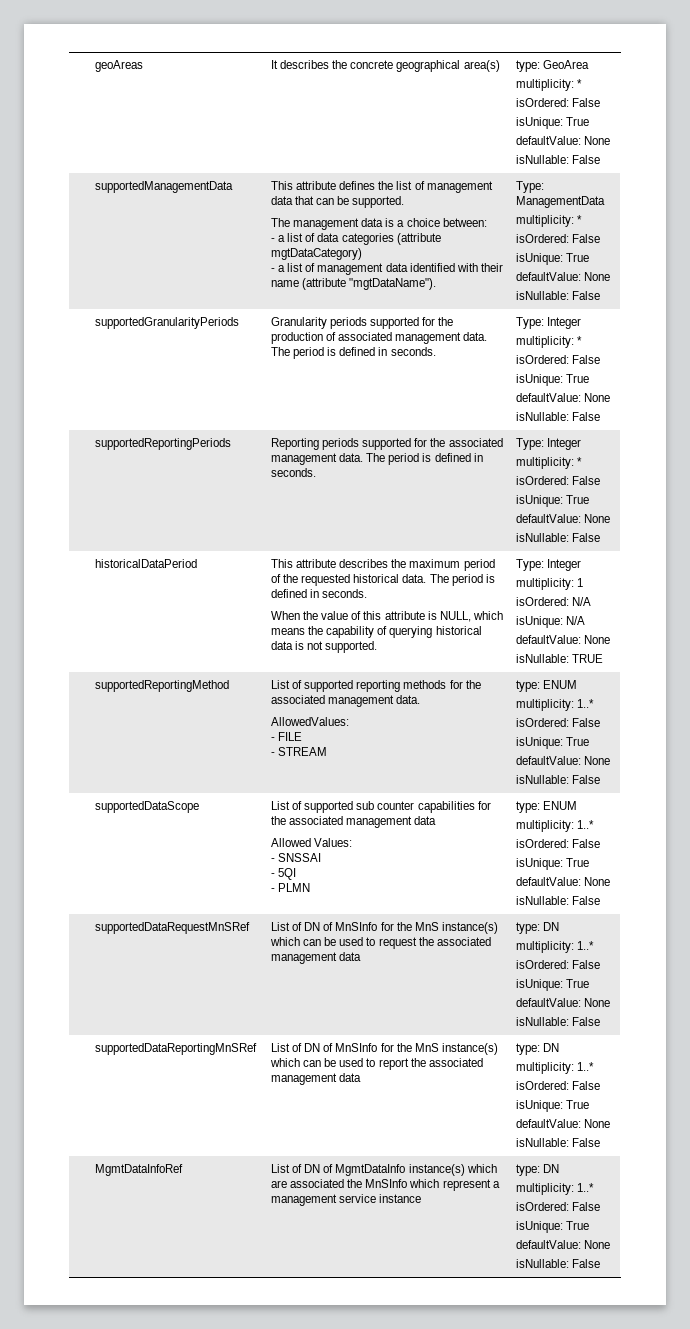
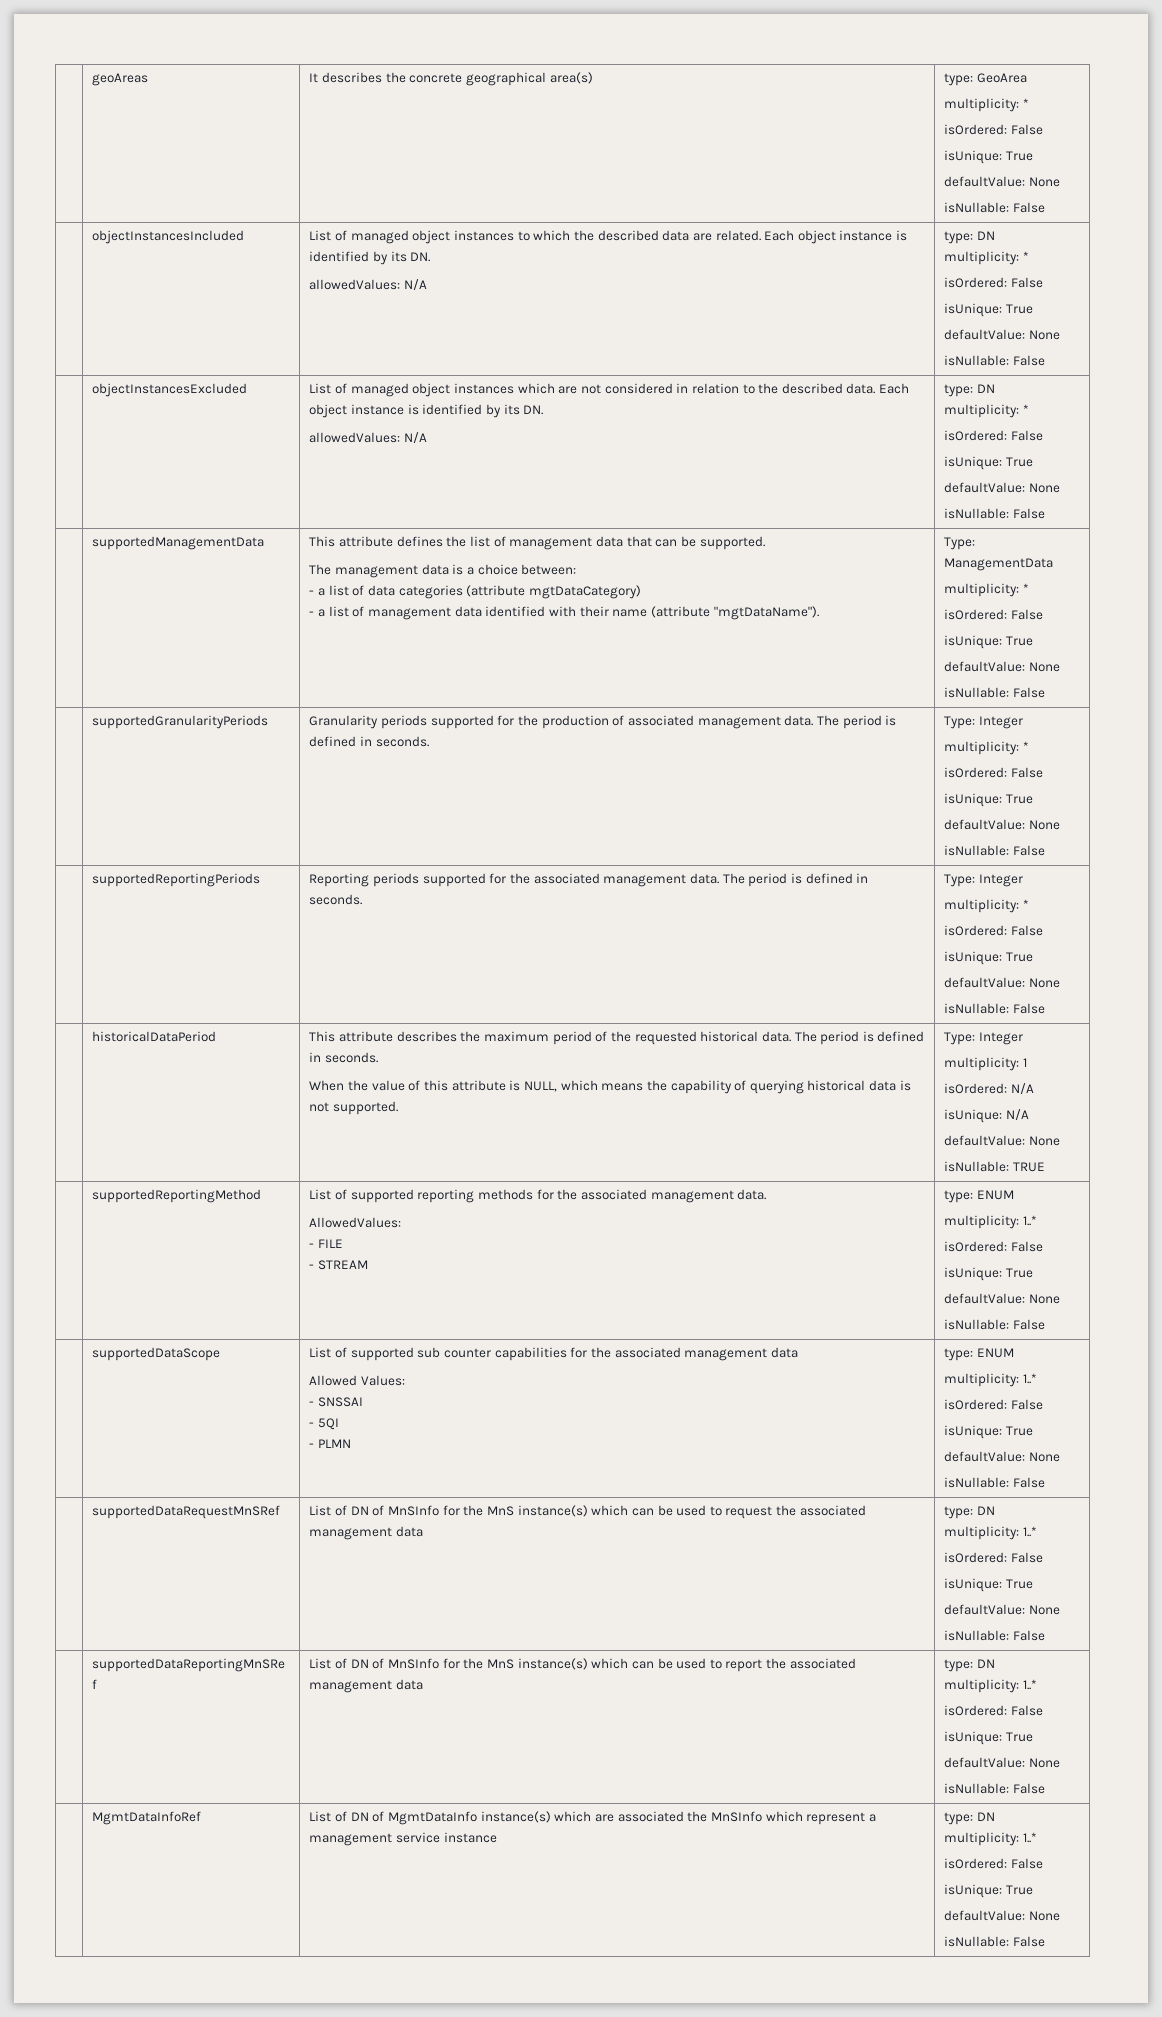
+ | objectInstancesIncluded | List of managed object instances to which the described data are related. Each object instance is identified by its DN.
+ allowedValues: N/A | type: DN
+ multiplicity: *
+ isOrdered: False
+ isUnique: True
+ defaultValue: None
+ isNullable: False
+ | objectInstancesExcluded | List of managed object instances which are not considered in relation to the described data. Each object instance is identified by its DN.
+ allowedValues: N/A | type: DN
+ multiplicity: *
+ isOrdered: False
+ isUnique: True
+ defaultValue: None
+ isNullable: False

